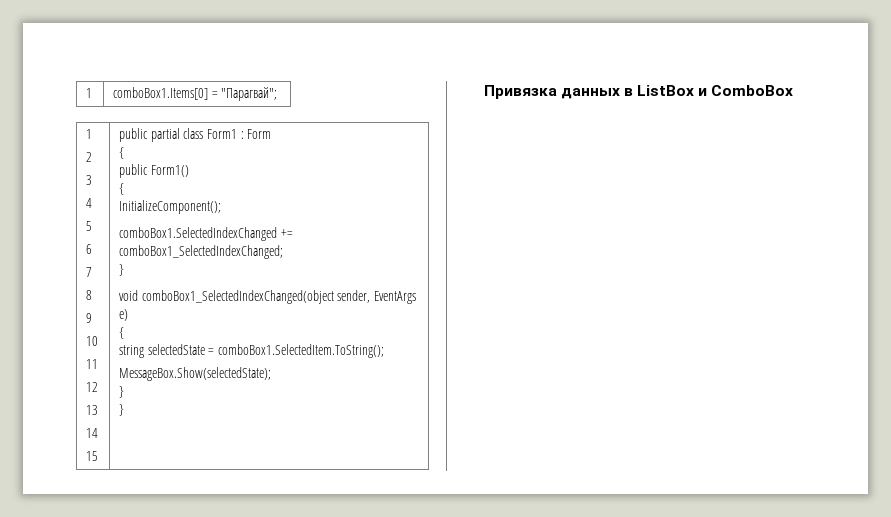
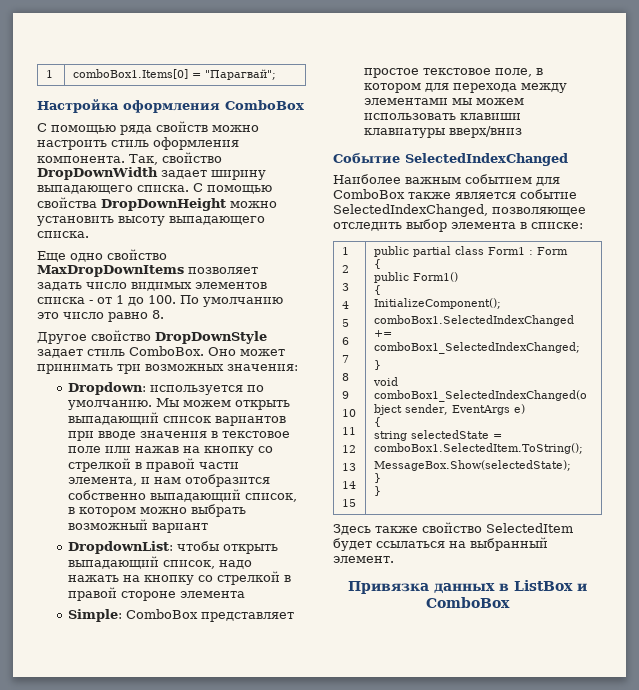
+ Настройка оформления ComboBox
+ С помощью ряда свойств можно настроить стиль оформления компонента. Так, свойство DropDownWidth задает ширину выпадающего списка. С помощью свойства DropDownHeight можно установить высоту выпадающего списка.
+ Еще одно свойство MaxDropDownItems позволяет задать число видимых элементов списка - от 1 до 100. По умолчанию это число равно 8.
+ Другое свойство DropDownStyle задает стиль ComboBox. Оно может принимать три возможных значения:
+ Dropdown: используется по умолчанию. Мы можем открыть выпадающий список вариантов при вводе значения в текстовое поле или нажав на кнопку со стрелкой в правой части элемента, и нам отобразится собственно выпадающий список, в котором можно выбрать возможный вариант
+ DropdownList: чтобы открыть выпадающий список, надо нажать на кнопку со стрелкой в правой стороне элемента
+ Simple: ComboBox представляет простое текстовое поле, в котором для перехода между элементами мы можем использовать клавиши клавиатуры вверх/вниз
+ Событие SelectedIndexChanged
+ Наиболее важным событием для ComboBox также является событие SelectedIndexChanged, позволяющее отследить выбор элемента в списке:
+ Здесь также свойство SelectedItem будет ссылаться на выбранный элемент.

